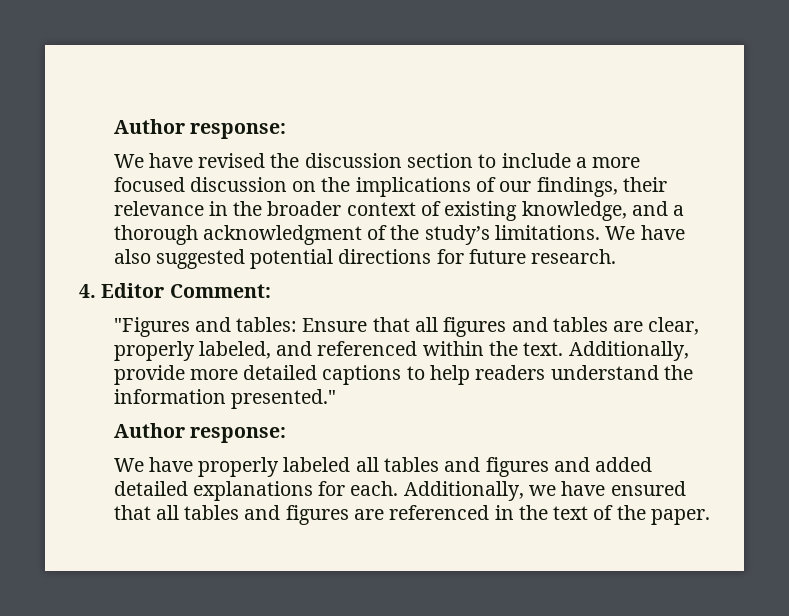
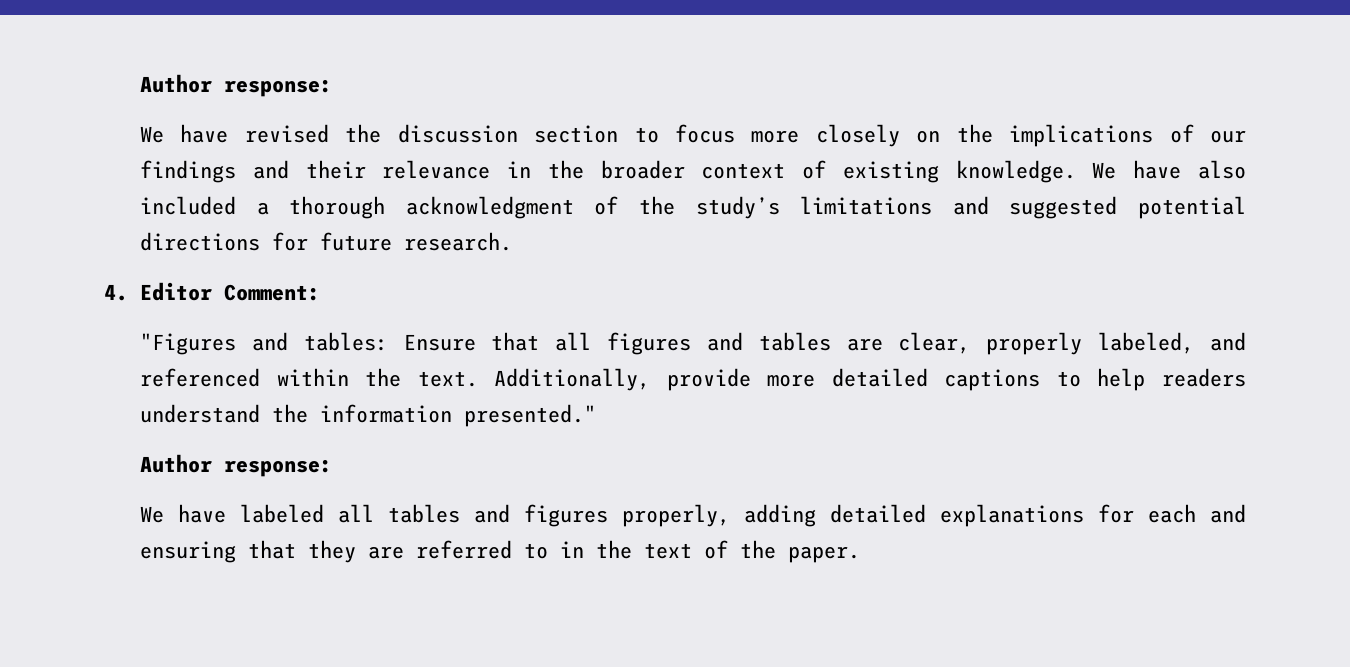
- We have revised the discussion section to include a more focused discussion on the implications of our findings, their relevance in the broader context of existing knowledge, and a thorough acknowledgment of the study’s limitations. We have also suggested potential directions for future research.
+ We have revised the discussion section to focus more closely on the implications of our findings and their relevance in the broader context of existing knowledge. We have also included a thorough acknowledgment of the study’s limitations and suggested potential directions for future research.
- We have properly labeled all tables and figures and added detailed explanations for each. Additionally, we have ensured that all tables and figures are referenced in the text of the paper.
+ We have labeled all tables and figures properly, adding detailed explanations for each and ensuring that they are referred to in the text of the paper.

